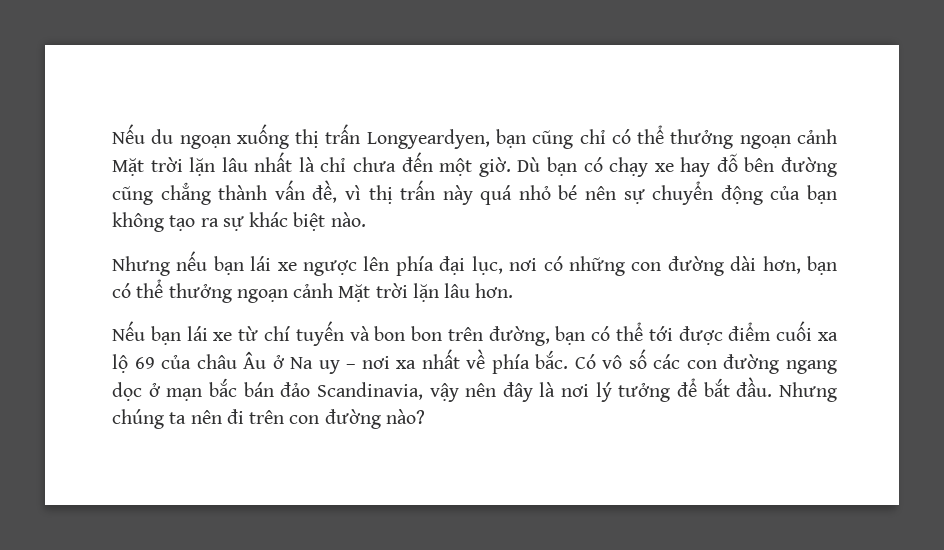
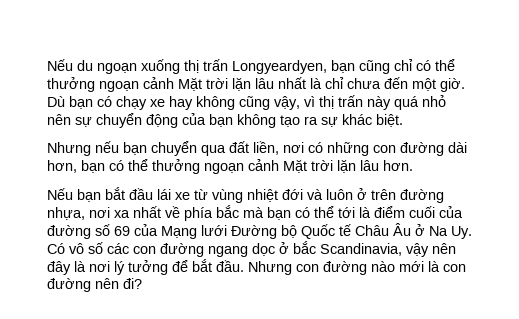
- Dù bạn có chạy xe hay đỗ bên đường cũng chẳng thành vấn đề, vì thị trấn này quá nhỏ bé nên sự chuyển động của bạn không tạo ra sự khác biệt nào.
+ Dù bạn có chạy xe hay không cũng vậy, vì thị trấn này quá nhỏ nên sự chuyển động của bạn không tạo ra sự khác biệt.
- Nhưng nếu bạn lái xe ngược lên phía đại lục, nơi có những con đường dài hơn, bạn có thể thưởng ngoạn cảnh Mặt trời lặn lâu hơn.
+ Nhưng nếu bạn chuyển qua đất liền, nơi có những con đường dài hơn, bạn có thể thưởng ngoạn cảnh Mặt trời lặn lâu hơn.
- Nếu bạn lái xe từ chí tuyến và bon bon trên đường, bạn có thể tới được điểm cuối xa lộ 69 của châu Âu ở Na uy – nơi xa nhất về phía bắc. Có vô số các con đường ngang dọc ở mạn bắc bán đảo Scandinavia, vậy nên đây là nơi lý tưởng để bắt đầu.
+ Nếu bạn bắt đầu lái xe từ vùng nhiệt đới và luôn ở trên đường nhựa, nơi xa nhất về phía bắc mà bạn có thể tới là điểm cuối của đường số 69 của Mạng lưới Đường bộ Quốc tế Châu Âu ở Na Uy. Có vô số các con đường ngang dọc ở bắc Scandinavia, vậy nên đây là nơi lý tưởng để bắt đầu.
- Nhưng chúng ta nên đi trên con đường nào?
+ Nhưng con đường nào mới là con đường nên đi?

